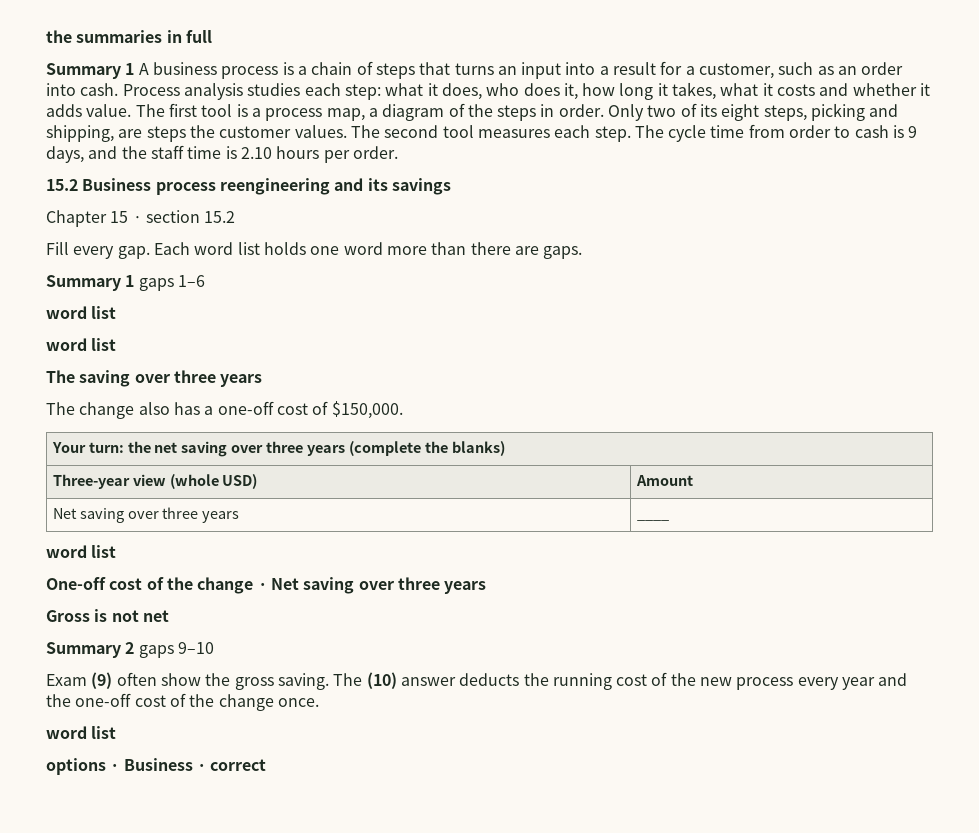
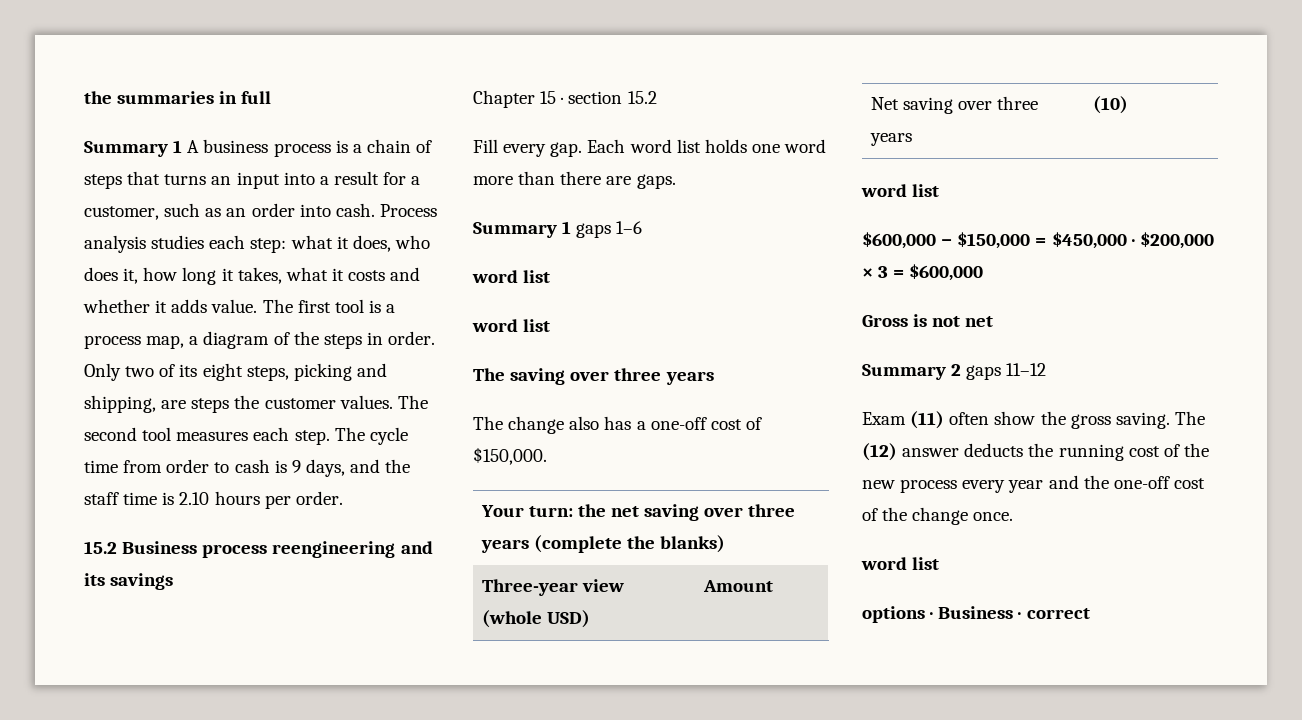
- Net saving over three years | ____
+ Net saving over three years | (10)
  word list
- One-off cost of the change · Net saving over three years
+ $600,000 − $150,000 = $450,000 · $200,000 × 3 = $600,000
- Summary 2 gaps 9–10
+ Summary 2 gaps 11–12
- Exam (9) often show the gross saving.
+ Exam (11) often show the gross saving.
- The (10) answer deducts the running cost of the new process every year and the one-off cost of the change once.
+ The (12) answer deducts the running cost of the new process every year and the one-off cost of the change once.

